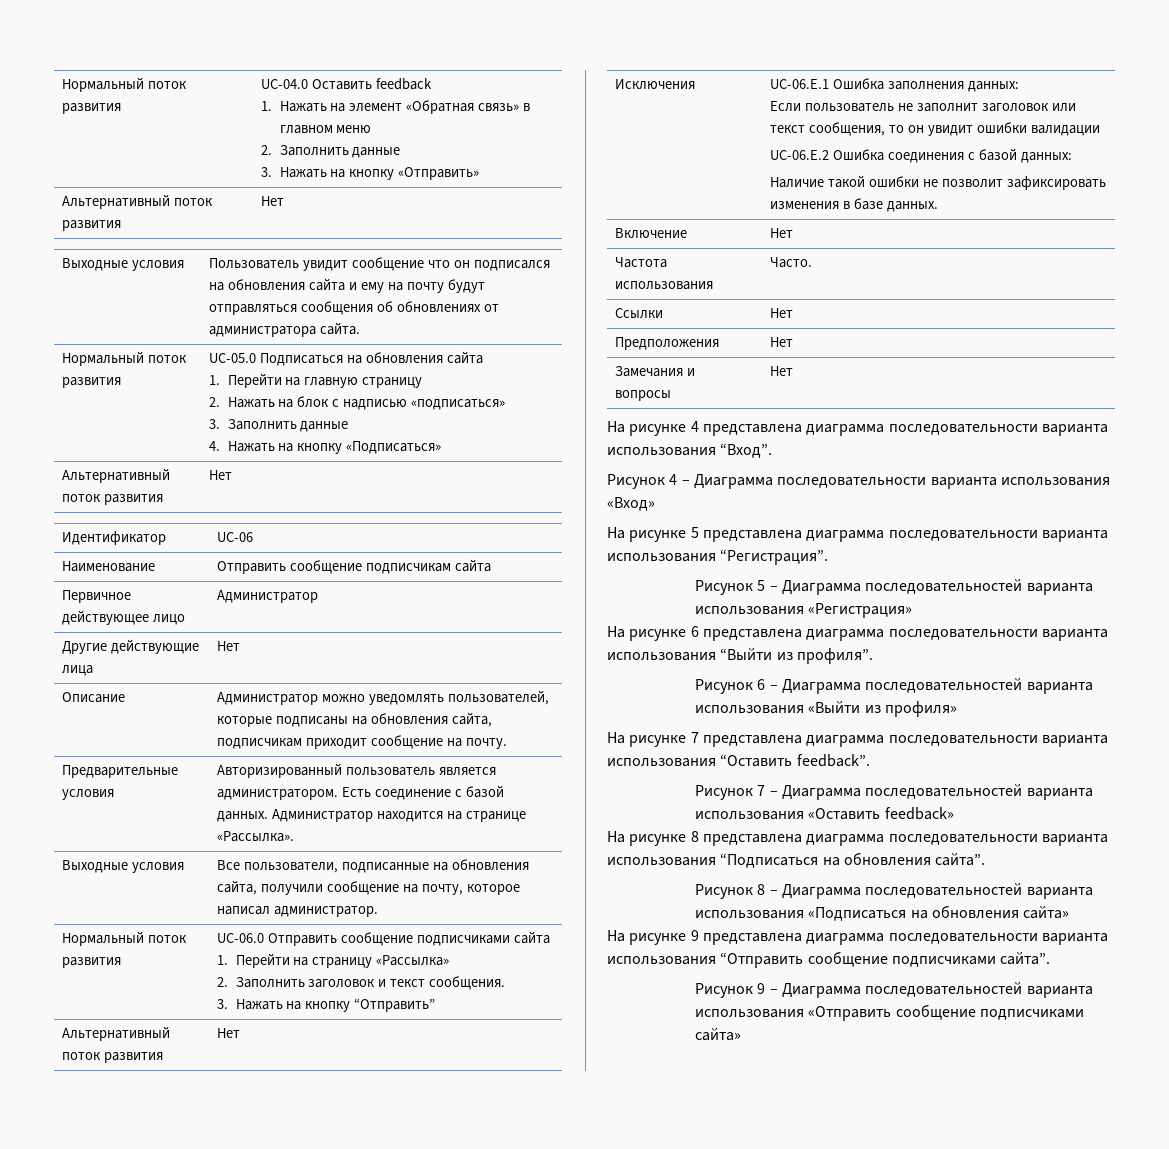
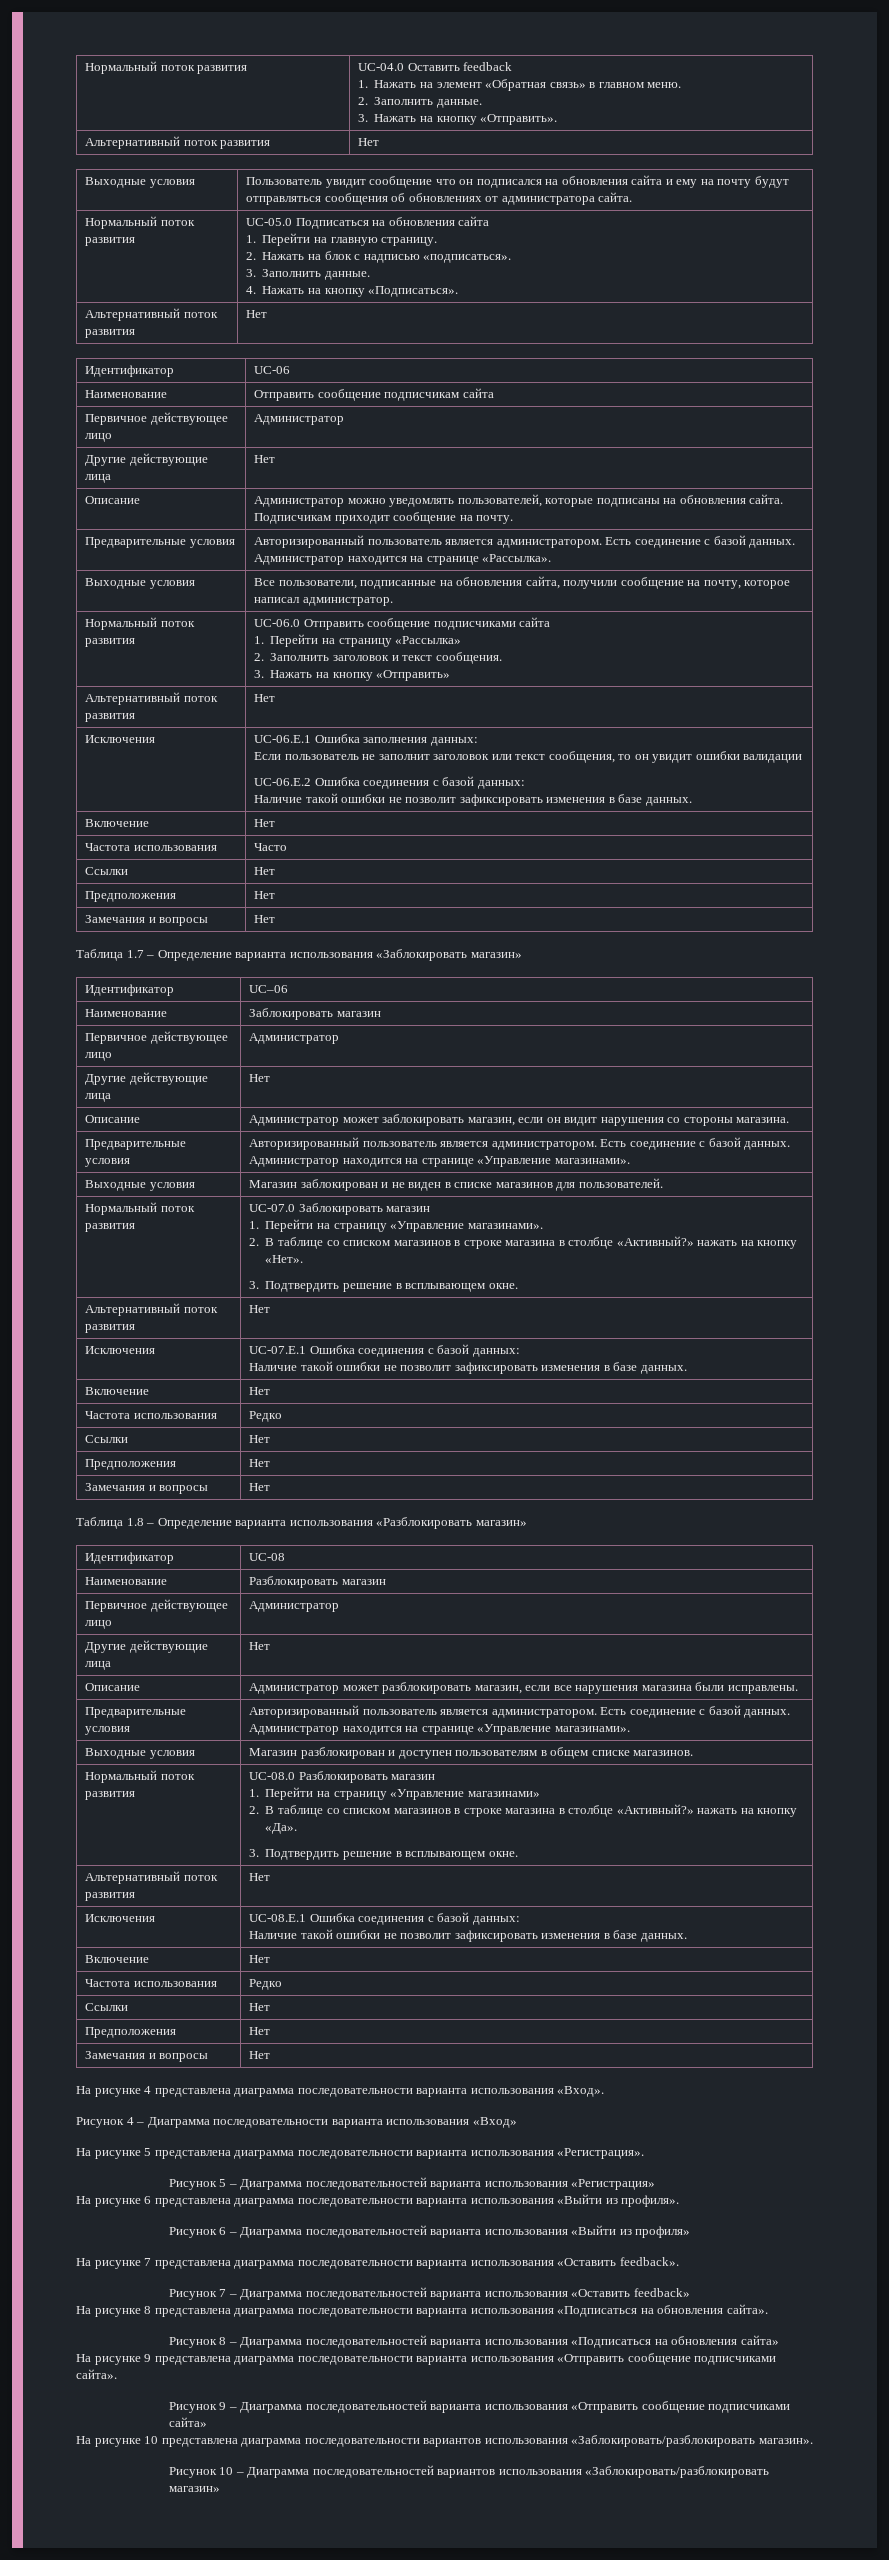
  Нормальный поток развития | UC-04.0 Оставить feedback
- 1. Нажать на элемент «Обратная связь» в главном меню
- 2. Заполнить данные
- 3. Нажать на кнопку «Отправить»
+ 1. Нажать на элемент «Обратная связь» в главном меню.
+ 2. Заполнить данные.
+ 3. Нажать на кнопку «Отправить».
  Нормальный поток развития | UC-05.0 Подписаться на обновления сайта
- 1. Перейти на главную страницу
- 2. Нажать на блок с надписью «подписаться»
- 3. Заполнить данные
- 4. Нажать на кнопку «Подписаться»
+ 1. Перейти на главную страницу.
+ 2. Нажать на блок с надписью «подписаться».
+ 3. Заполнить данные.
+ 4. Нажать на кнопку «Подписаться».
- Описание | Администратор можно уведомлять пользователей, которые подписаны на обновления сайта, подписчикам приходит сообщение на почту.
+ Описание | Администратор можно уведомлять пользователей, которые подписаны на обновления сайта. Подписчикам приходит сообщение на почту.
  Нормальный поток развития | UC-06.0 Отправить сообщение подписчиками сайта
  1. Перейти на страницу «Рассылка»
  2. Заполнить заголовок и текст сообщения.
- 3. Нажать на кнопку “Отправить”
+ 3. Нажать на кнопку «Отправить»
- Частота использования | Часто.
+ Частота использования | Часто
+ Ссылки | Нет
+ Предположения | Нет
+ Замечания и вопросы | Нет
+ Таблица 1.7 – Определение варианта использования «Заблокировать магазин»
+ Идентификатор | UC–06
+ Наименование | Заблокировать магазин
+ Первичное действующее лицо | Администратор
+ Другие действующие лица | Нет
+ Описание | Администратор может заблокировать магазин, если он видит нарушения со стороны магазина.
+ Предварительные условия | Авторизированный пользователь является администратором. Есть соединение с базой данных. Администратор находится на странице «Управление магазинами».
+ Выходные условия | Магазин заблокирован и не виден в списке магазинов для пользователей.
+ Нормальный поток развития | UC-07.0 Заблокировать магазин
+ 1. Перейти на страницу «Управление магазинами».
+ 2. В таблице со списком магазинов в строке магазина в столбце «Активный?» нажать на кнопку «Нет».
+ 3. Подтвердить решение в всплывающем окне.
+ Альтернативный поток развития | Нет
+ Исключения | UC-07.Е.1 Ошибка соединения с базой данных:
+ Наличие такой ошибки не позволит зафиксировать изменения в базе данных.
+ Включение | Нет
+ Частота использования | Редко
+ Ссылки | Нет
+ Предположения | Нет
+ Замечания и вопросы | Нет
+ Таблица 1.8 – Определение варианта использования «Разблокировать магазин»
+ Идентификатор | UC-08
+ Наименование | Разблокировать магазин
+ Первичное действующее лицо | Администратор
+ Другие действующие лица | Нет
+ Описание | Администратор может разблокировать магазин, если все нарушения магазина были исправлены.
+ Предварительные условия | Авторизированный пользователь является администратором. Есть соединение с базой данных. Администратор находится на странице «Управление магазинами».
+ Выходные условия | Магазин разблокирован и доступен пользователям в общем списке магазинов.
+ Нормальный поток развития | UC-08.0 Разблокировать магазин
+ 1. Перейти на страницу «Управление магазинами»
+ 2. В таблице со списком магазинов в строке магазина в столбце «Активный?» нажать на кнопку «Да».
+ 3. Подтвердить решение в всплывающем окне.
+ Альтернативный поток развития | Нет
+ Исключения | UC-08.Е.1 Ошибка соединения с базой данных:
+ Наличие такой ошибки не позволит зафиксировать изменения в базе данных.
+ Включение | Нет
+ Частота использования | Редко
- На рисунке 4 представлена диаграмма последовательности варианта использования “Вход”.
+ На рисунке 4 представлена диаграмма последовательности варианта использования «Вход».
- На рисунке 5 представлена диаграмма последовательности варианта использования “Регистрация”.
+ На рисунке 5 представлена диаграмма последовательности варианта использования «Регистрация».
- На рисунке 6 представлена диаграмма последовательности варианта использования “Выйти из профиля”.
+ На рисунке 6 представлена диаграмма последовательности варианта использования «Выйти из профиля».
- На рисунке 7 представлена диаграмма последовательности варианта использования “Оставить feedback”.
+ На рисунке 7 представлена диаграмма последовательности варианта использования «Оставить feedback».
- На рисунке 8 представлена диаграмма последовательности варианта использования “Подписаться на обновления сайта”.
+ На рисунке 8 представлена диаграмма последовательности варианта использования «Подписаться на обновления сайта».
- На рисунке 9 представлена диаграмма последовательности варианта использования “Отправить сообщение подписчиками сайта”.
+ На рисунке 9 представлена диаграмма последовательности варианта использования «Отправить сообщение подписчиками сайта».
+ На рисунке 10 представлена диаграмма последовательности вариантов использования «Заблокировать/разблокировать магазин».
+ Рисунок 10 – Диаграмма последовательностей вариантов использования «Заблокировать/разблокировать магазин»

